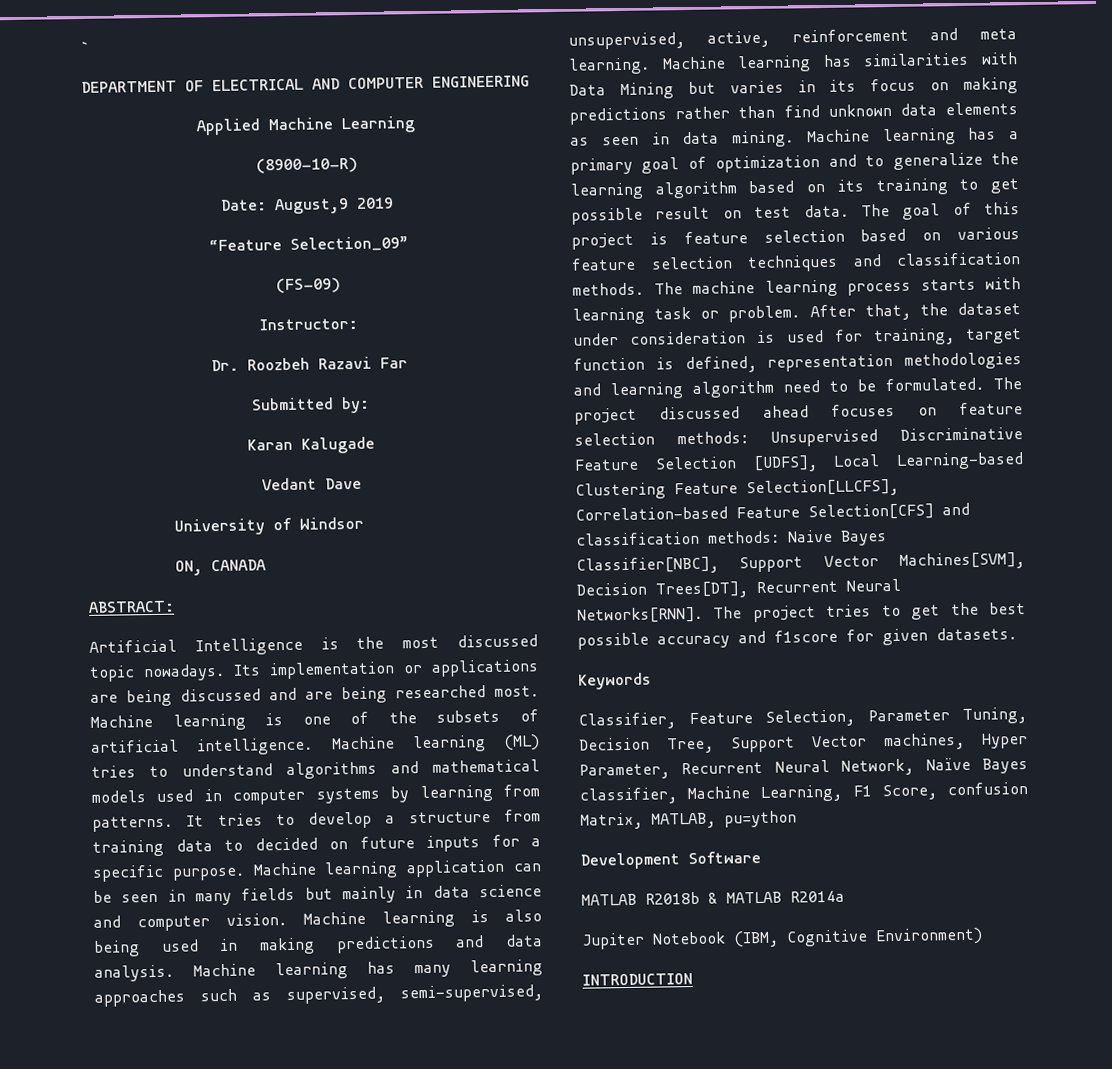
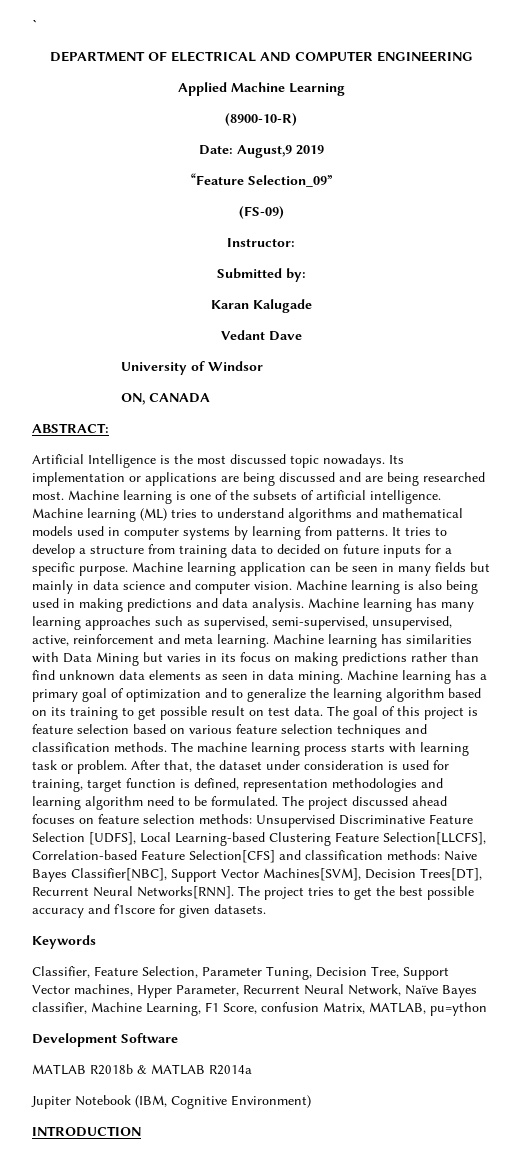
- Dr. Roozbeh Razavi Far

